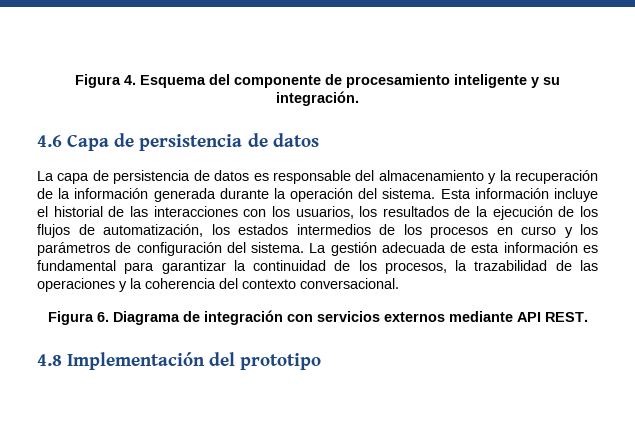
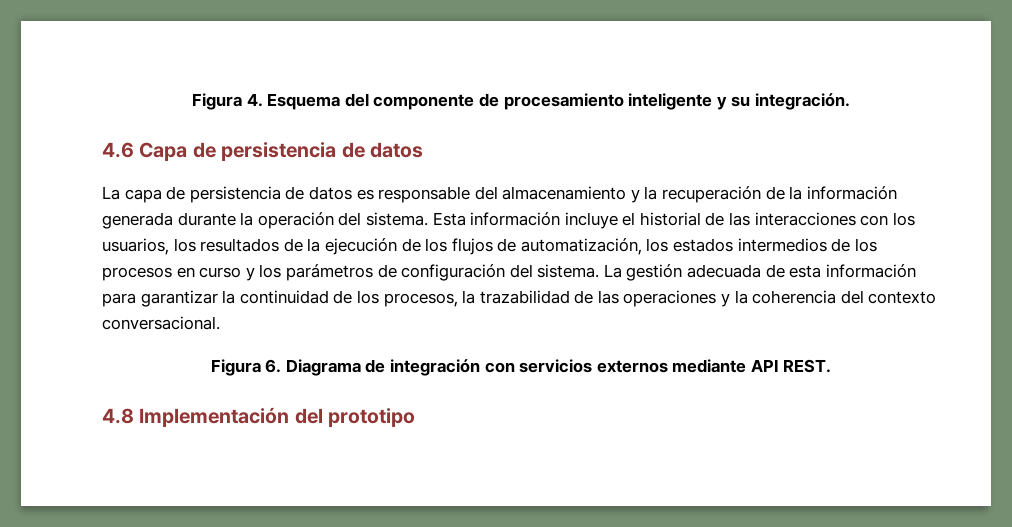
- La gestión adecuada de esta información es fundamental para garantizar la continuidad de los procesos, la trazabilidad de las operaciones y la coherencia del contexto conversacional.
+ La gestión adecuada de esta información para garantizar la continuidad de los procesos, la trazabilidad de las operaciones y la coherencia del contexto conversacional.

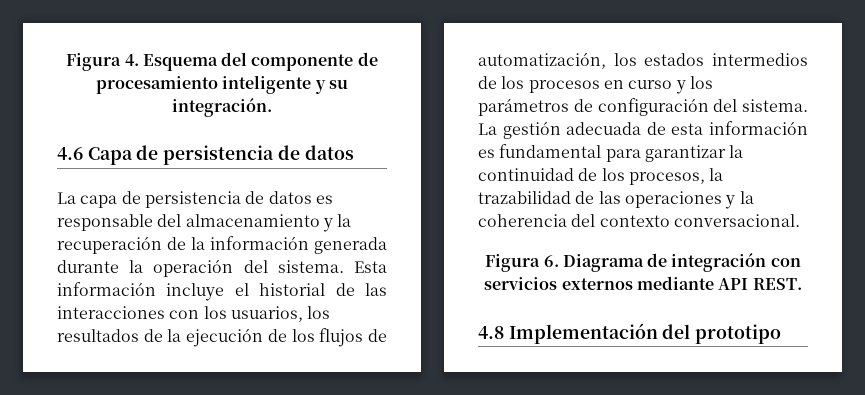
- La gestión adecuada de esta información para garantizar la continuidad de los procesos, la trazabilidad de las operaciones y la coherencia del contexto conversacional.
+ La gestión adecuada de esta información es fundamental para garantizar la continuidad de los procesos, la trazabilidad de las operaciones y la coherencia del contexto conversacional.

